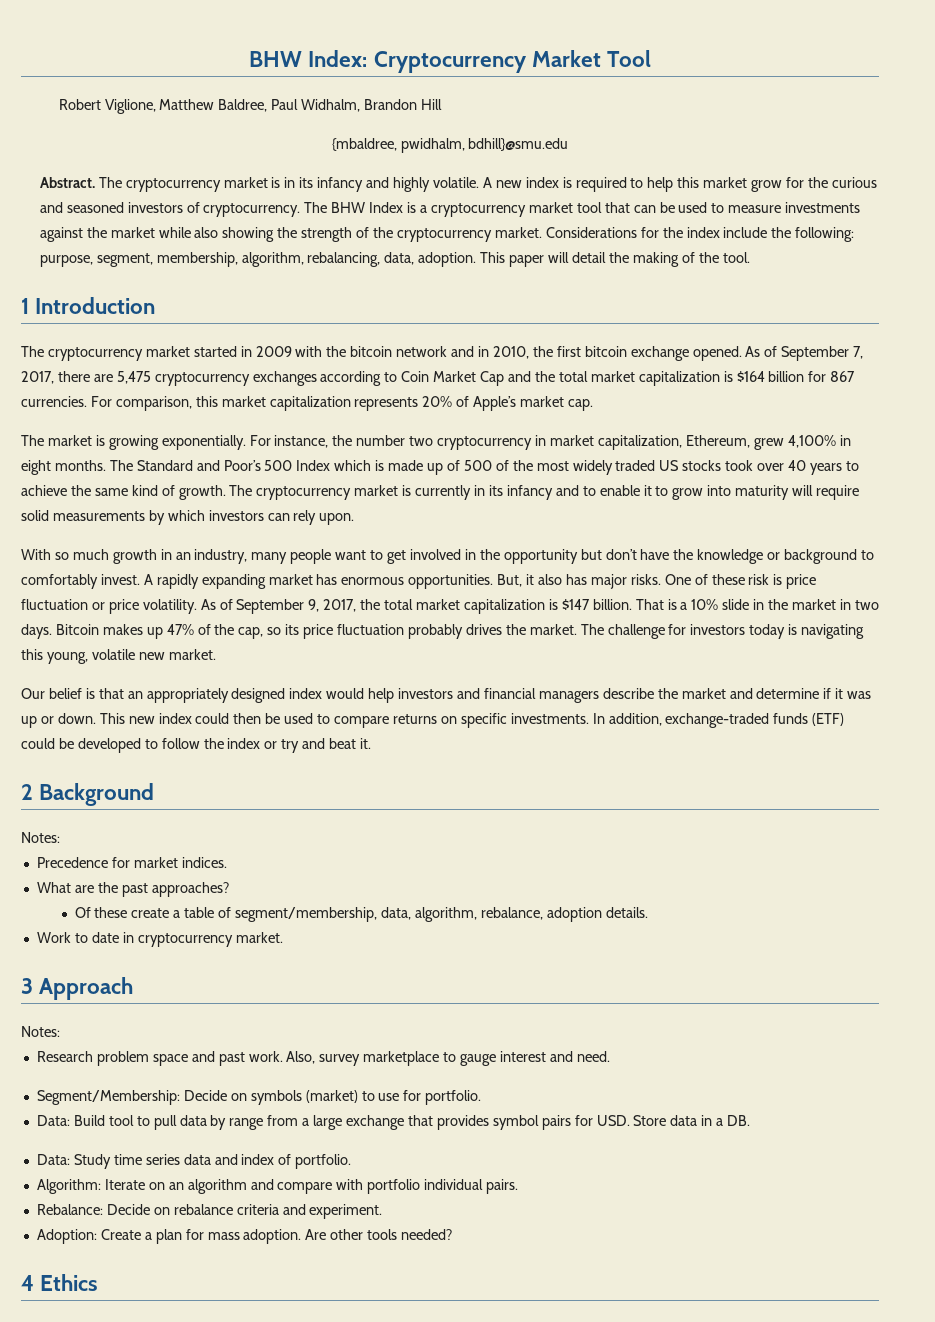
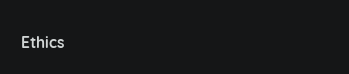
- BHW Index: Cryptocurrency Market Tool
- Robert Viglione, Matthew Baldree, Paul Widhalm, Brandon Hill
- {mbaldree, pwidhalm, bdhill}@smu.edu
- Abstract. The cryptocurrency market is in its infancy and highly volatile. A new index is required to help this market grow for the curious and seasoned investors of cryptocurrency. The BHW Index is a cryptocurrency market tool that can be used to measure investments against the market while also showing the strength of the cryptocurrency market. Considerations for the index include the following: purpose, segment, membership, algorithm, rebalancing, data, adoption. This paper will detail the making of the tool.
- 1 Introduction
- The cryptocurrency market started in 2009 with the bitcoin network and in 2010, the first bitcoin exchange opened. As of September 7, 2017, there are 5,475 cryptocurrency exchanges according to Coin Market Cap and the total market capitalization is $164 billion for 867 currencies. For comparison, this market capitalization represents 20% of Apple’s market cap.
- The market is growing exponentially. For instance, the number two cryptocurrency in market capitalization, Ethereum, grew 4,100% in eight months. The Standard and Poor’s 500 Index which is made up of 500 of the most widely traded US stocks took over 40 years to achieve the same kind of growth. The cryptocurrency market is currently in its infancy and to enable it to grow into maturity will require solid measurements by which investors can rely upon.
- With so much growth in an industry, many people want to get involved in the opportunity but don’t have the knowledge or background to comfortably invest. A rapidly expanding market has enormous opportunities. But, it also has major risks. One of these risk is price fluctuation or price volatility. As of September 9, 2017, the total market capitalization is $147 billion. That is a 10% slide in the market in two days. Bitcoin makes up 47% of the cap, so its price fluctuation probably drives the market. The challenge for investors today is navigating this young, volatile new market.
- Our belief is that an appropriately designed index would help investors and financial managers describe the market and determine if it was up or down. This new index could then be used to compare returns on specific investments. In addition, exchange-traded funds (ETF) could be developed to follow the index or try and beat it.
- 2 Background
- Notes:
- Precedence for market indices.
- What are the past approaches?
- Of these create a table of segment/membership, data, algorithm, rebalance, adoption details.
- Work to date in cryptocurrency market.
- 3 Approach
- Notes:
- Research problem space and past work. Also, survey marketplace to gauge interest and need.
- Segment/Membership: Decide on symbols (market) to use for portfolio.
- Data: Build tool to pull data by range from a large exchange that provides symbol pairs for USD. Store data in a DB.
- Data: Study time series data and index of portfolio.
- Algorithm: Iterate on an algorithm and compare with portfolio individual pairs.
- Rebalance: Decide on rebalance criteria and experiment.
- Adoption: Create a plan for mass adoption. Are other tools needed?
- 4 Ethics
+ Ethics

